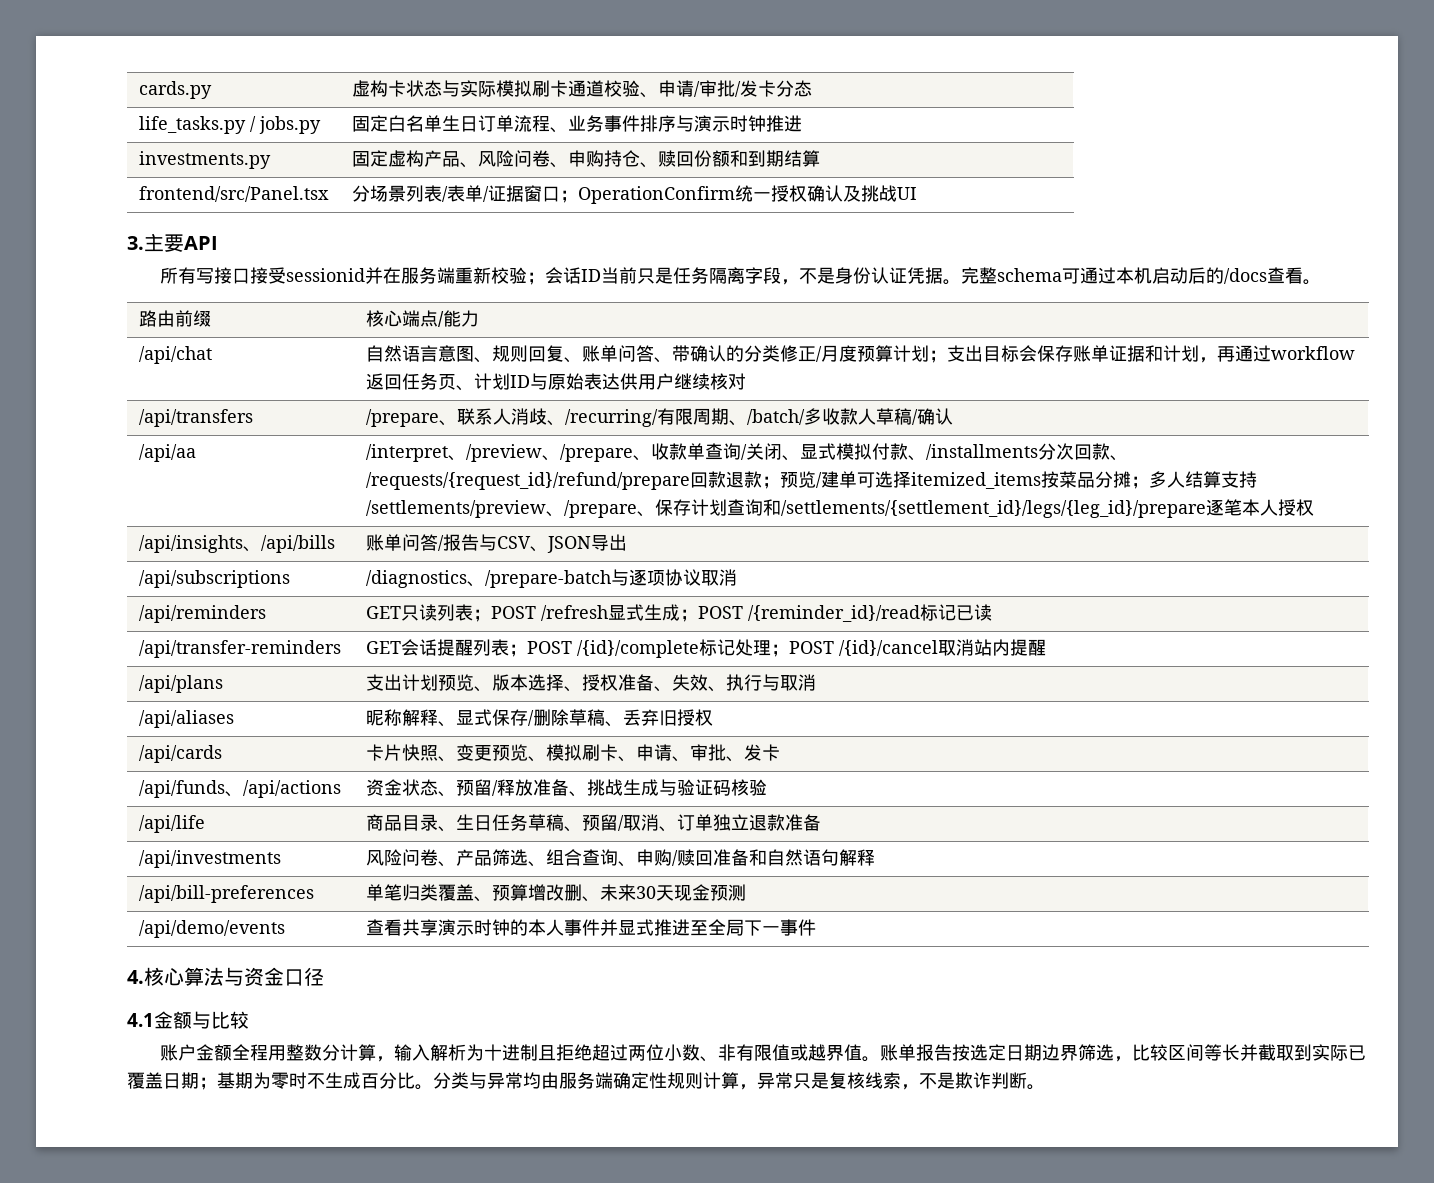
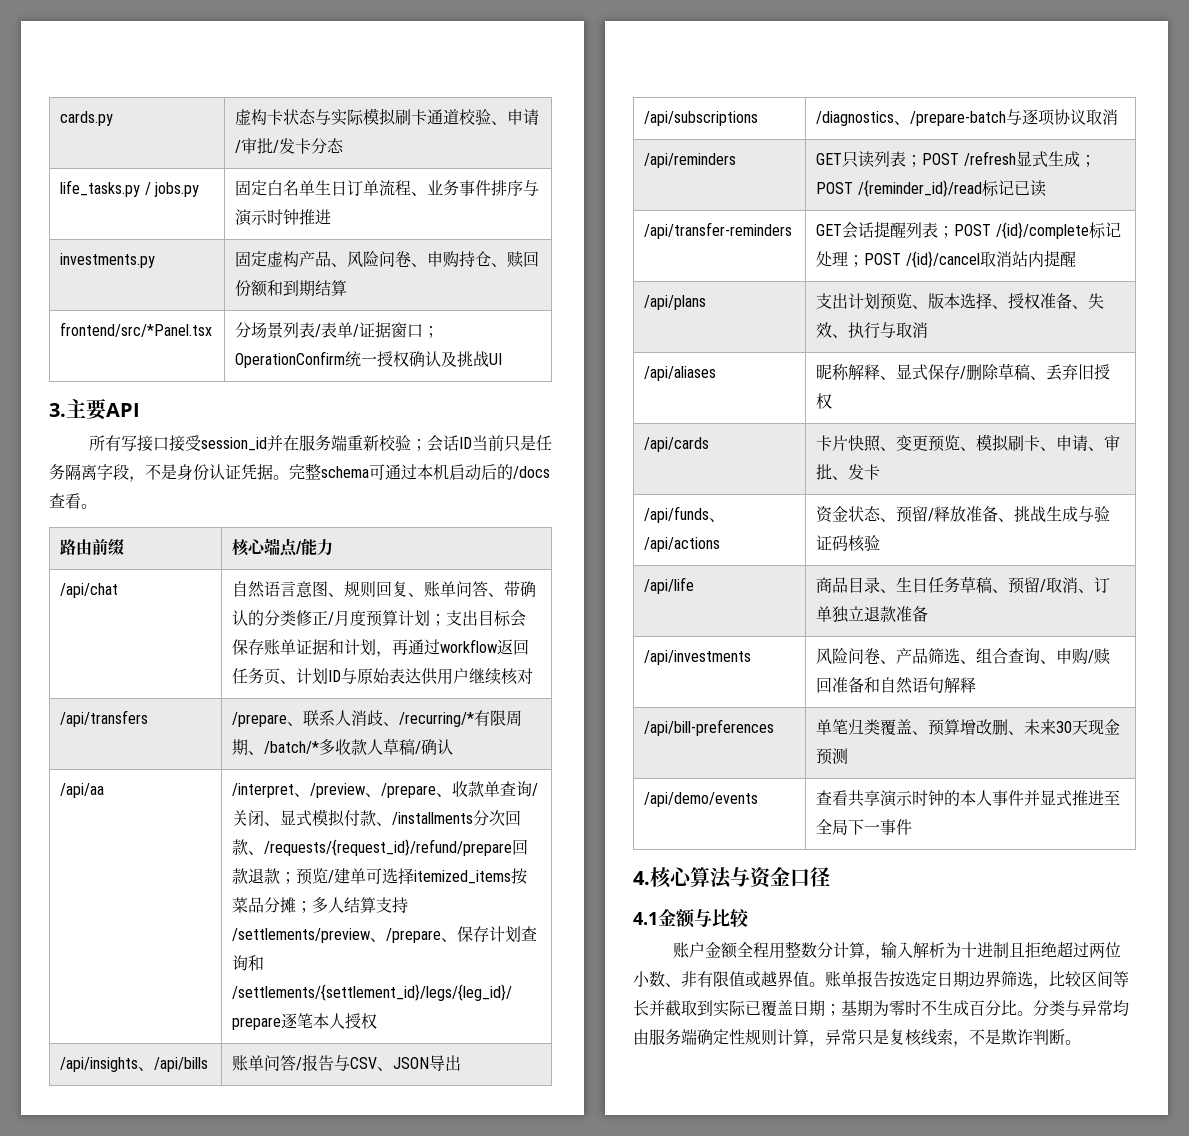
- frontend/src/Panel.tsx | 分场景列表/表单/证据窗口；OperationConfirm统一授权确认及挑战UI
+ frontend/src/*Panel.tsx | 分场景列表/表单/证据窗口；OperationConfirm统一授权确认及挑战UI
- 所有写接口接受sessionid并在服务端重新校验；会话ID当前只是任务隔离字段，不是身份认证凭据。
+ 所有写接口接受session_id并在服务端重新校验；会话ID当前只是任务隔离字段，不是身份认证凭据。
- /api/transfers | /prepare、联系人消歧、/recurring/有限周期、/batch/多收款人草稿/确认
+ /api/transfers | /prepare、联系人消歧、/recurring/*有限周期、/batch/*多收款人草稿/确认

